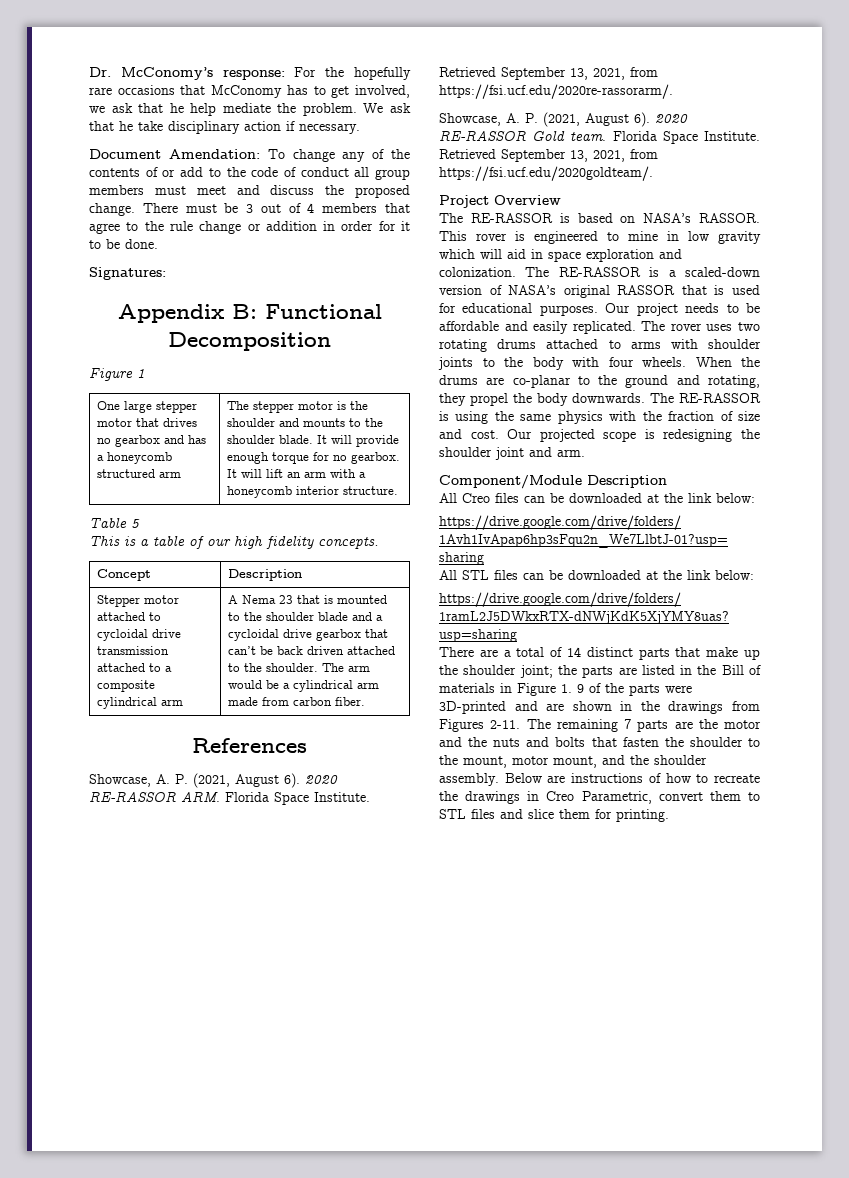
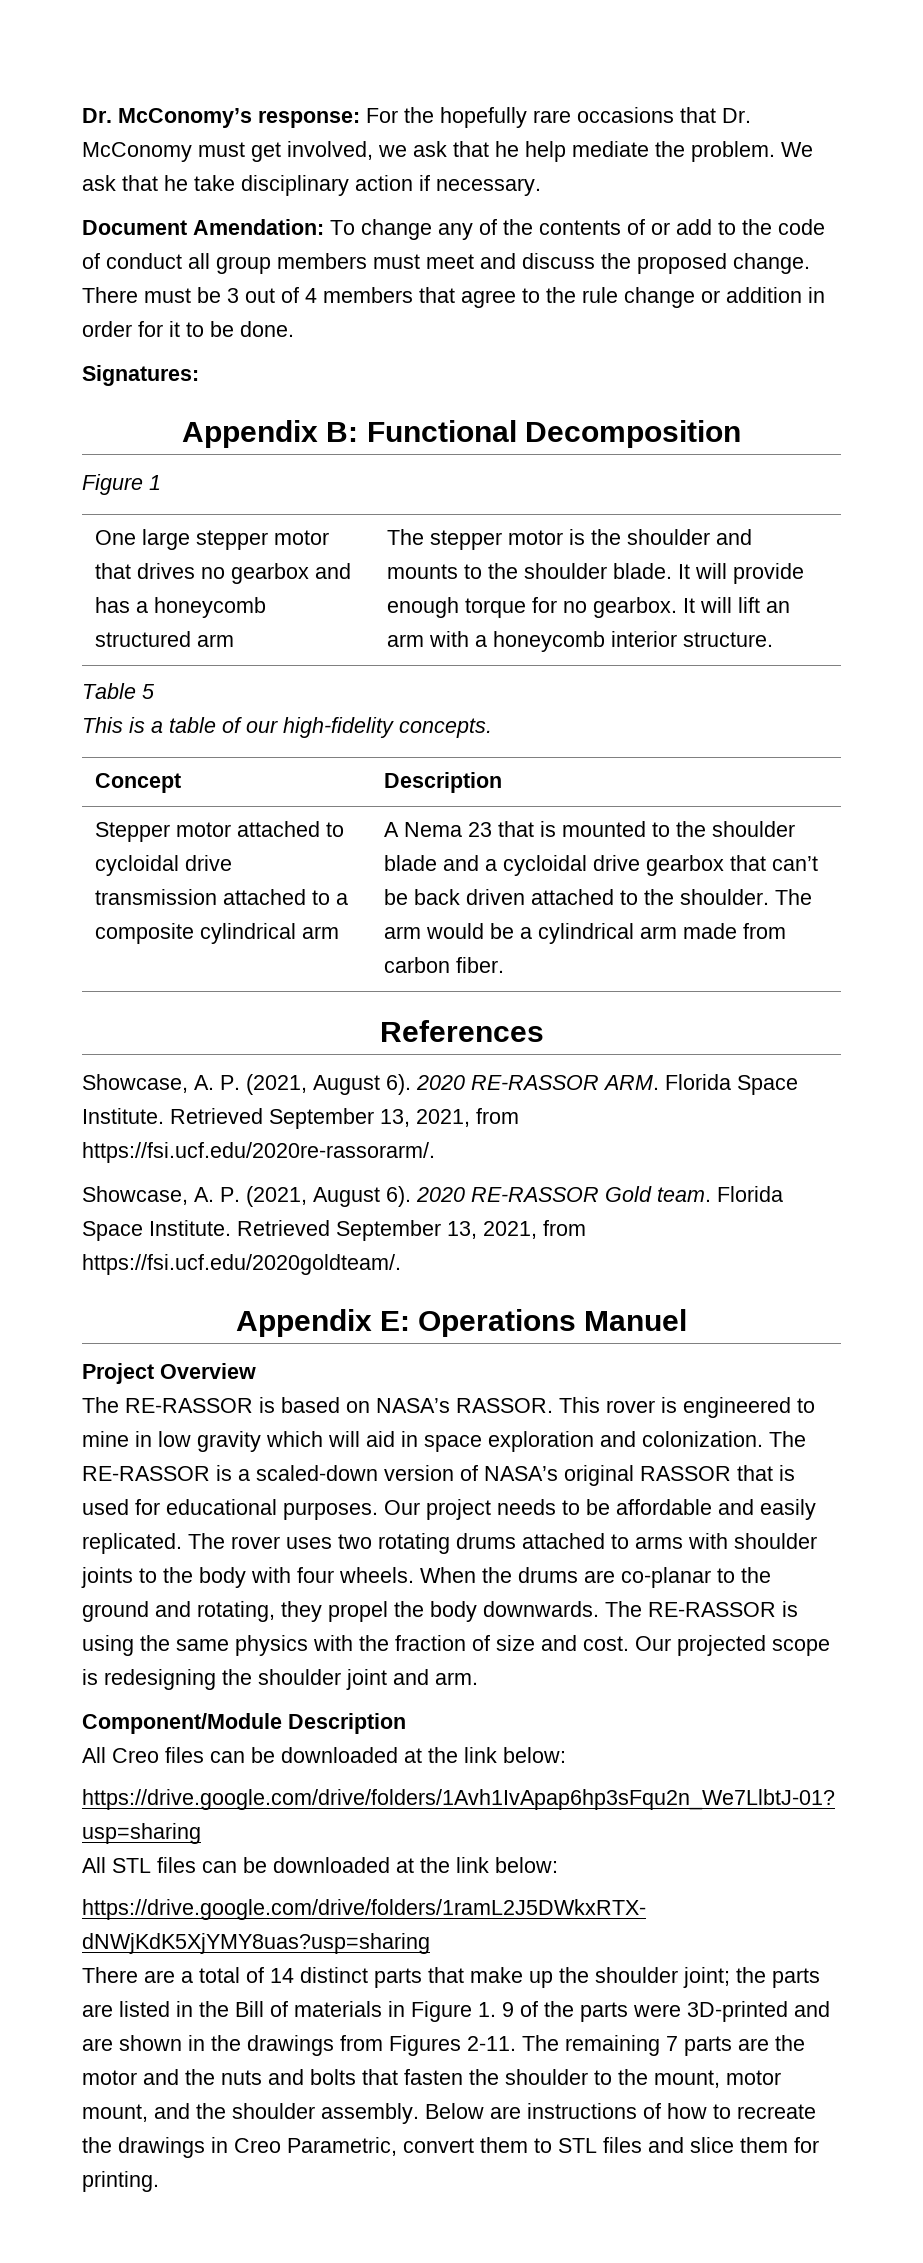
- Dr. McConomy’s response: For the hopefully rare occasions that McConomy has to get involved, we ask that he help mediate the problem.
+ Dr. McConomy’s response: For the hopefully rare occasions that Dr. McConomy must get involved, we ask that he help mediate the problem.
- This is a table of our high fidelity concepts.
+ This is a table of our high-fidelity concepts.
+ Appendix E: Operations Manuel

